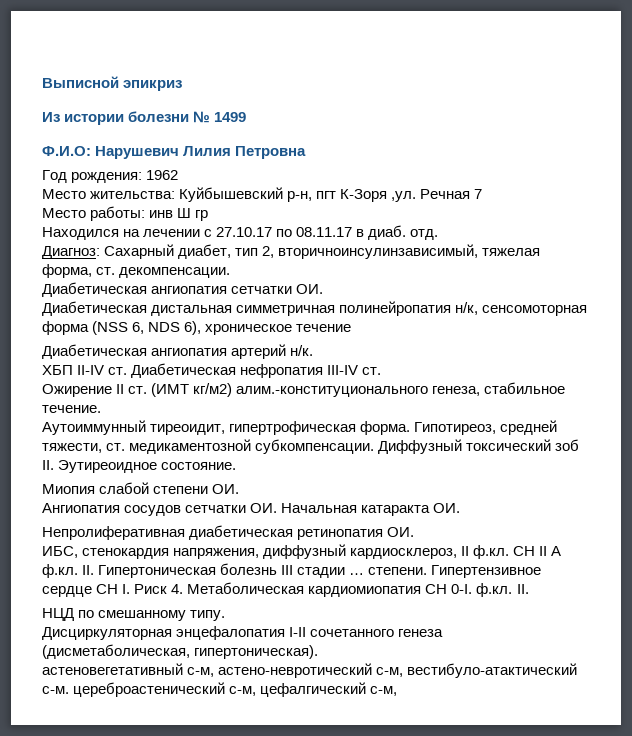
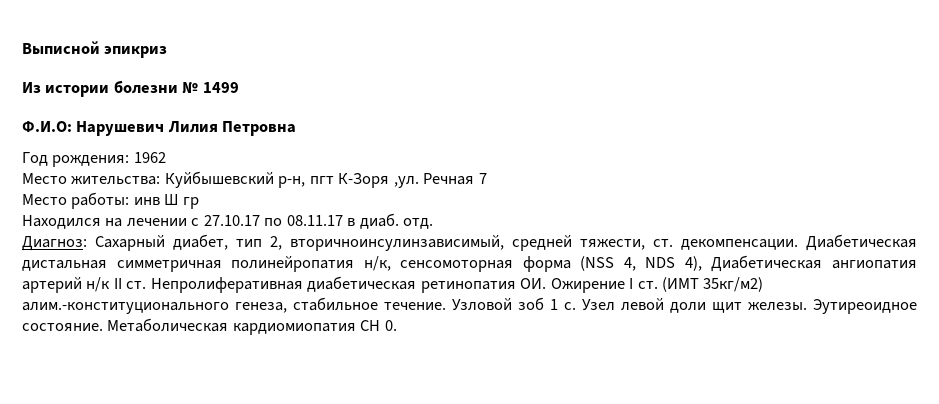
- Диагноз: Сахарный диабет, тип 2, вторичноинсулинзависимый, тяжелая форма, ст. декомпенсации.
- Диабетическая ангиопатия сетчатки ОИ.
- Диабетическая дистальная симметричная полинейропатия н/к, сенсомоторная форма (NSS 6, NDS 6), хроническое течение
- Диабетическая ангиопатия артерий н/к.
- ХБП II-IV ст. Диабетическая нефропатия III-IV ст.
- Ожирение II ст. (ИМТ кг/м2) алим.-конституционального генеза, стабильное течение.
- Аутоиммунный тиреоидит, гипертрофическая форма. Гипотиреоз, средней тяжести, ст. медикаментозной субкомпенсации. Диффузный токсический зоб II. Эутиреоидное состояние.
- Миопия слабой степени ОИ.
- Ангиопатия сосудов сетчатки ОИ. Начальная катаракта ОИ.
- Непролиферативная диабетическая ретинопатия ОИ.
- ИБС, стенокардия напряжения, диффузный кардиосклероз, II ф.кл. СН II А ф.кл. II. Гипертоническая болезнь III стадии … степени. Гипертензивное сердце СН I. Риск 4. Метаболическая кардиомиопатия СН 0-I. ф.кл. II.
- НЦД по смешанному типу.
- Дисциркуляторная энцефалопатия I-II сочетанного генеза (дисметаболическая, гипертоническая).
- астеновегетативный с-м, астено-невротический с-м, вестибуло-атактический с-м. цереброастенический с-м, цефалгический с-м,
+ Диагноз: Сахарный диабет, тип 2, вторичноинсулинзависимый, средней тяжести, ст. декомпенсации. Диабетическая дистальная симметричная полинейропатия н/к, сенсомоторная форма (NSS 4, NDS 4), Диабетическая ангиопатия артерий н/к II ст. Непролиферативная диабетическая ретинопатия ОИ. Ожирение I ст. (ИМТ 35кг/м2) алим.-конституционального генеза, стабильное течение. Узловой зоб 1 с. Узел левой доли щит железы. Эутиреоидное состояние. Метаболическая кардиомиопатия СН 0.

